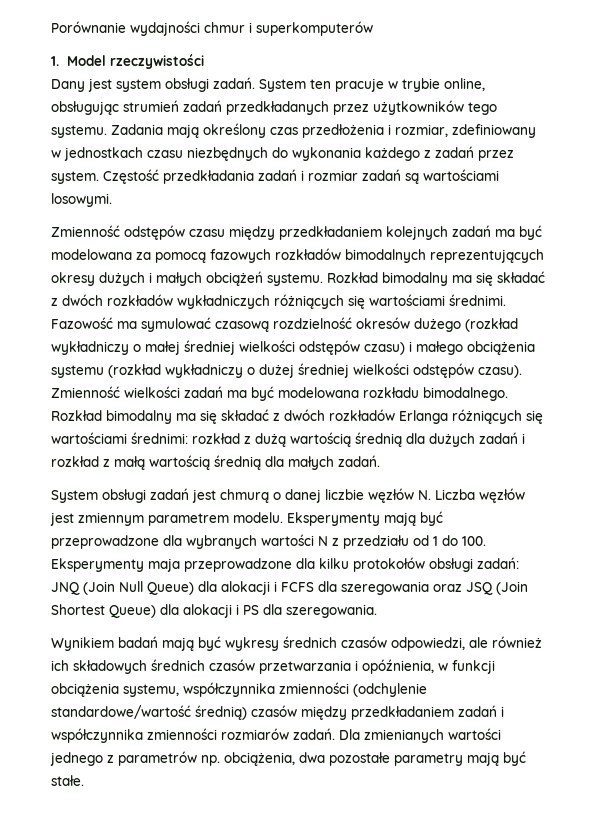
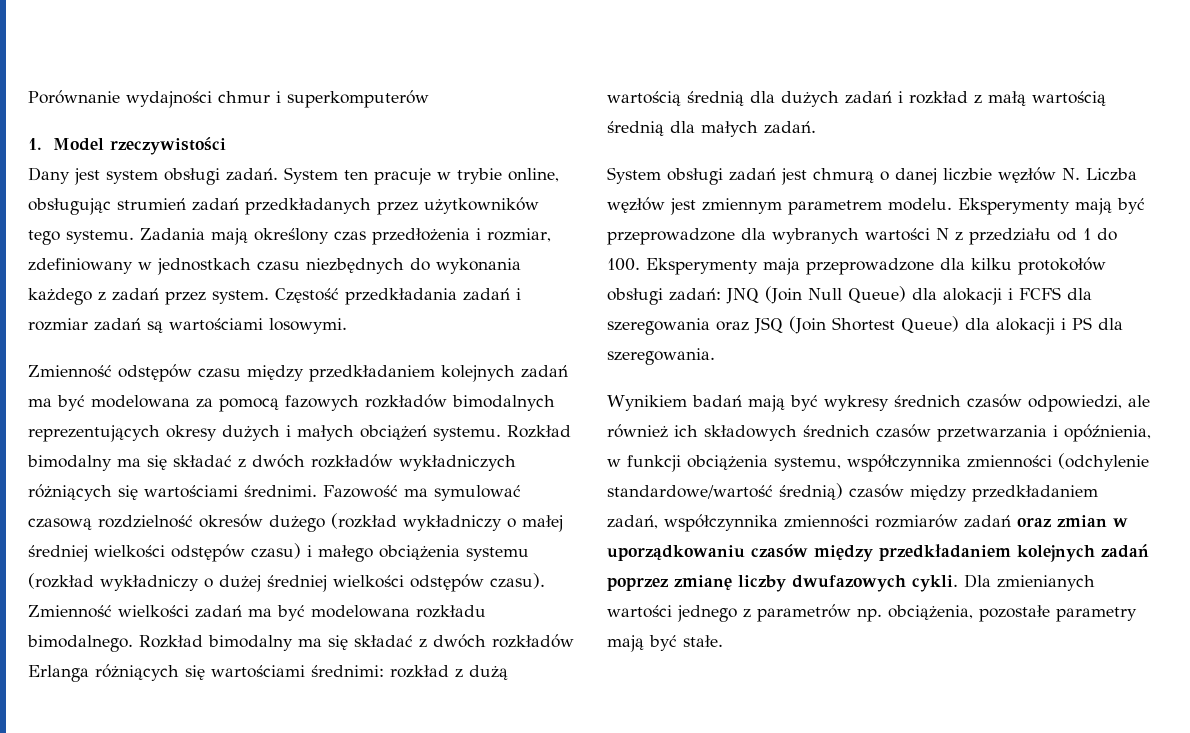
- Wynikiem badań mają być wykresy średnich czasów odpowiedzi, ale również ich składowych średnich czasów przetwarzania i opóźnienia, w funkcji obciążenia systemu, współczynnika zmienności (odchylenie standardowe/wartość średnią) czasów między przedkładaniem zadań i współczynnika zmienności rozmiarów zadań.
+ Wynikiem badań mają być wykresy średnich czasów odpowiedzi, ale również ich składowych średnich czasów przetwarzania i opóźnienia, w funkcji obciążenia systemu, współczynnika zmienności (odchylenie standardowe/wartość średnią) czasów między przedkładaniem zadań, współczynnika zmienności rozmiarów zadań oraz zmian w uporządkowaniu czasów między przedkładaniem kolejnych zadań poprzez zmianę liczby dwufazowych cykli.
- Dla zmienianych wartości jednego z parametrów np. obciążenia, dwa pozostałe parametry mają być stałe.
+ Dla zmienianych wartości jednego z parametrów np. obciążenia, pozostałe parametry mają być stałe.

